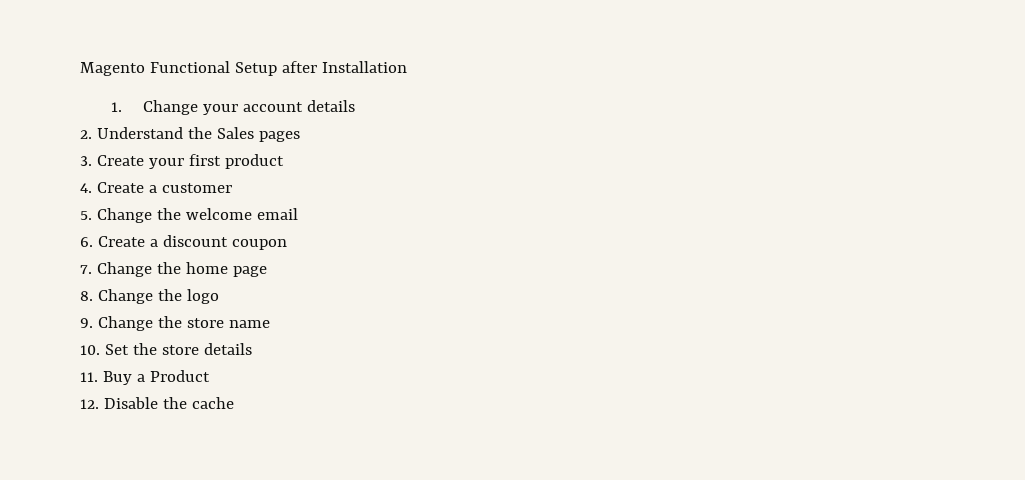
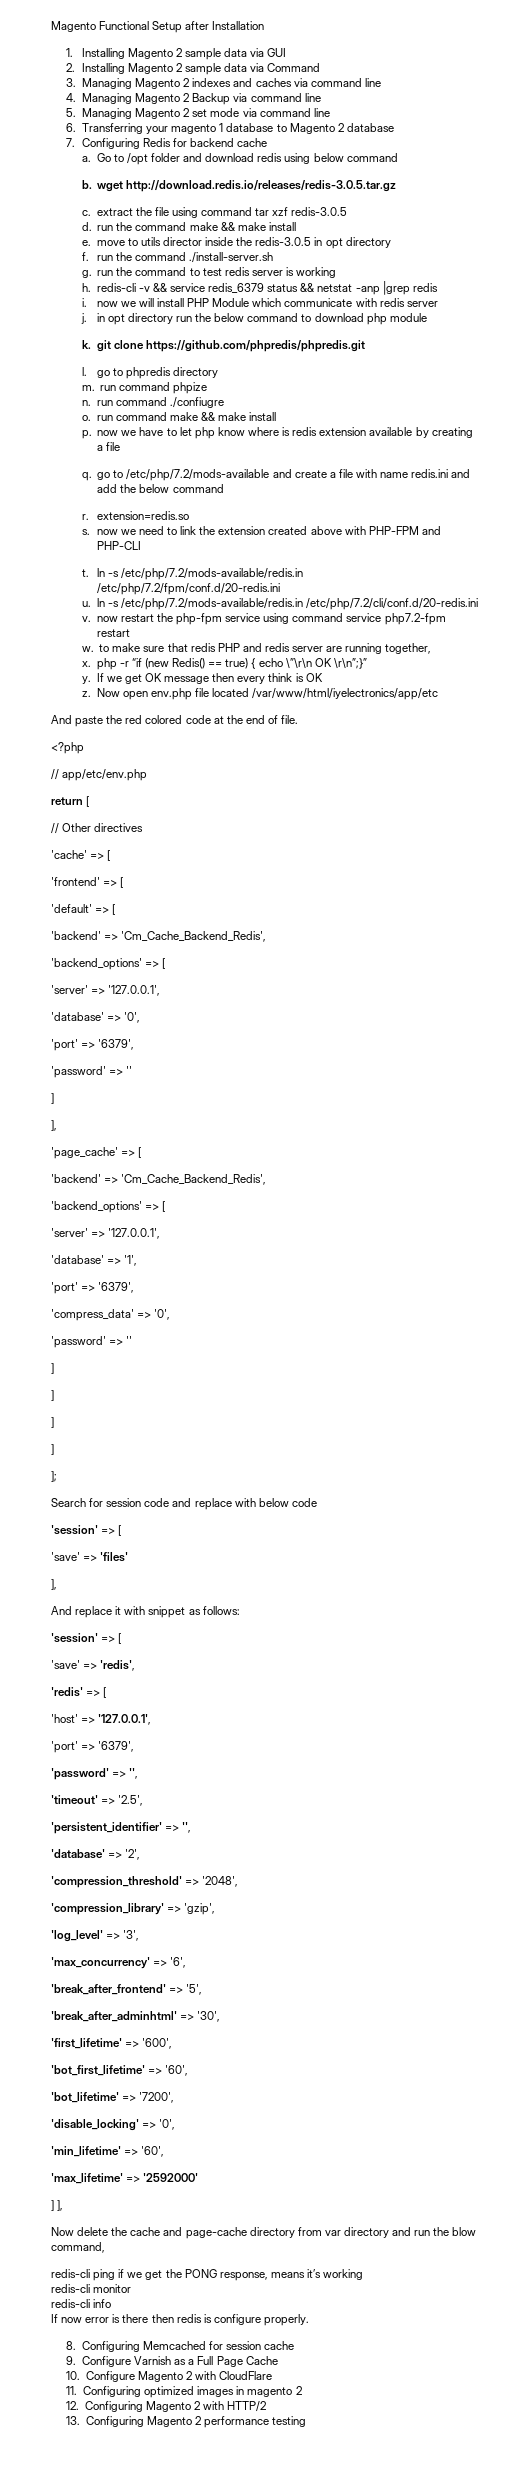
- 1. Change your account details
- 2. Understand the Sales pages
- 3. Create your first product
- 4. Create a customer
- 5. Change the welcome email
- 6. Create a discount coupon
- 7. Change the home page
- 8. Change the logo
- 9. Change the store name
- 10. Set the store details
- 11. Buy a Product
- 12. Disable the cache
+ 1. Installing Magento 2 sample data via GUI
+ 2. Installing Magento 2 sample data via Command
+ 3. Managing Magento 2 indexes and caches via command line
+ 4. Managing Magento 2 Backup via command line
+ 5. Managing Magento 2 set mode via command line
+ 6. Transferring your magento 1 database to Magento 2 database
+ 7. Configuring Redis for backend cache
+ a. Go to /opt folder and download redis using below command
+ b. wget http://download.redis.io/releases/redis-3.0.5.tar.gz
+ c. extract the file using command tar xzf redis-3.0.5
+ d. run the command make && make install
+ e. move to utils director inside the redis-3.0.5 in opt directory
+ f. run the command ./install-server.sh
+ g. run the command to test redis server is working
+ h. redis-cli -v && service redis_6379 status && netstat -anp |grep redis
+ i. now we will install PHP Module which communicate with redis server
+ j. in opt directory run the below command to download php module
+ k. git clone https://github.com/phpredis/phpredis.git
+ l. go to phpredis directory
+ m. run command phpize
+ n. run command ./confiugre
+ o. run command make && make install
+ p. now we have to let php know where is redis extension available by creating a file
+ q. go to /etc/php/7.2/mods-available and create a file with name redis.ini and add the below command
+ r. extension=redis.so
+ s. now we need to link the extension created above with PHP-FPM and PHP-CLI
+ t. ln -s /etc/php/7.2/mods-available/redis.in /etc/php/7.2/fpm/conf.d/20-redis.ini
+ u. ln -s /etc/php/7.2/mods-available/redis.in /etc/php/7.2/cli/conf.d/20-redis.ini
+ v. now restart the php-fpm service using command service php7.2-fpm restart
+ w. to make sure that redis PHP and redis server are running together,
+ x. php -r “if (new Redis() == true) { echo \”\r\n OK \r\n”;}”
+ y. If we get OK message then every think is OK
+ z. Now open env.php file located /var/www/html/iyelectronics/app/etc
+ And paste the red colored code at the end of file.
+ <?php
+ // app/etc/env.php
+ return [
+ // Other directives
+ 'cache' => [
+ 'frontend' => [
+ 'default' => [
+ 'backend' => 'Cm_Cache_Backend_Redis',
+ 'backend_options' => [
+ 'server' => '127.0.0.1',
+ 'database' => '0',
+ 'port' => '6379',
+ 'password' => ''
+ ]
+ ],
+ 'page_cache' => [
+ 'backend' => 'Cm_Cache_Backend_Redis',
+ 'backend_options' => [
+ 'server' => '127.0.0.1',
+ 'database' => '1',
+ 'port' => '6379',
+ 'compress_data' => '0',
+ 'password' => ''
+ ]
+ ]
+ ]
+ ]
+ ];
+ Search for session code and replace with below code
+ 'session' => [
+ 'save' => 'files'
+ ],
+ And replace it with snippet as follows:
+ 'session' => [
+ 'save' => 'redis',
+ 'redis' => [
+ 'host' => '127.0.0.1',
+ 'port' => '6379',
+ 'password' => '',
+ 'timeout' => '2.5',
+ 'persistent_identifier' => '',
+ 'database' => '2',
+ 'compression_threshold' => '2048',
+ 'compression_library' => 'gzip',
+ 'log_level' => '3',
+ 'max_concurrency' => '6',
+ 'break_after_frontend' => '5',
+ 'break_after_adminhtml' => '30',
+ 'first_lifetime' => '600',
+ 'bot_first_lifetime' => '60',
+ 'bot_lifetime' => '7200',
+ 'disable_locking' => '0',
+ 'min_lifetime' => '60',
+ 'max_lifetime' => '2592000'
+ ] ],
+ Now delete the cache and page-cache directory from var directory and run the blow command,
+ redis-cli ping if we get the PONG response, means it’s working
+ redis-cli monitor
+ redis-cli info
+ If now error is there then redis is configure properly.
+ 8. Configuring Memcached for session cache
+ 9. Configure Varnish as a Full Page Cache
+ 10. Configure Magento 2 with CloudFlare
+ 11. Configuring optimized images in magento 2
+ 12. Configuring Magento 2 with HTTP/2
+ 13. Configuring Magento 2 performance testing

